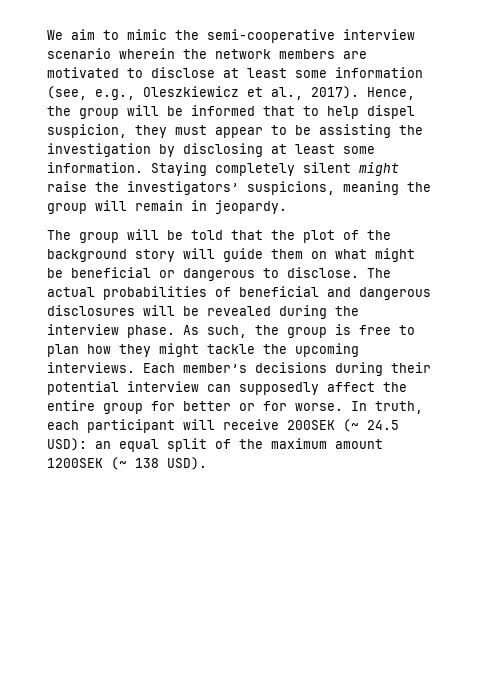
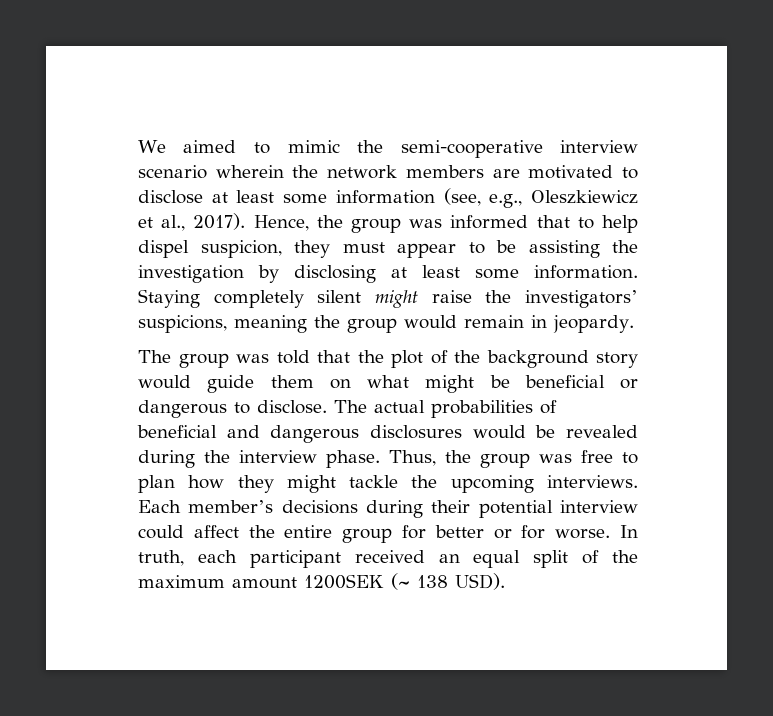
- We aim to mimic the semi-cooperative interview scenario wherein the network members are motivated to disclose at least some information (see, e.g., Oleszkiewicz et al., 2017).
+ We aimed to mimic the semi-cooperative interview scenario wherein the network members are motivated to disclose at least some information (see, e.g., Oleszkiewicz et al., 2017).
- Hence, the group will be informed that to help dispel suspicion, they must appear to be assisting the investigation by disclosing at least some information.
+ Hence, the group was informed that to help dispel suspicion, they must appear to be assisting the investigation by disclosing at least some information.
- Staying completely silent might raise the investigators’ suspicions, meaning the group will remain in jeopardy.
+ Staying completely silent might raise the investigators’ suspicions, meaning the group would remain in jeopardy.
- The group will be told that the plot of the background story will guide them on what might be beneficial or dangerous to disclose.
+ The group was told that the plot of the background story would guide them on what might be beneficial or dangerous to disclose.
- The actual probabilities of beneficial and dangerous disclosures will be revealed during the interview phase.
+ The actual probabilities of beneficial and dangerous disclosures would be revealed during the interview phase.
- As such, the group is free to plan how they might tackle the upcoming interviews.
+ Thus, the group was free to plan how they might tackle the upcoming interviews.
- Each member’s decisions during their potential interview can supposedly affect the entire group for better or for worse.
+ Each member’s decisions during their potential interview could affect the entire group for better or for worse.
- In truth, each participant will receive 200SEK (~ 24.5 USD): an equal split of the maximum amount 1200SEK (~ 138 USD).
+ In truth, each participant received an equal split of the maximum amount 1200SEK (~ 138 USD).

